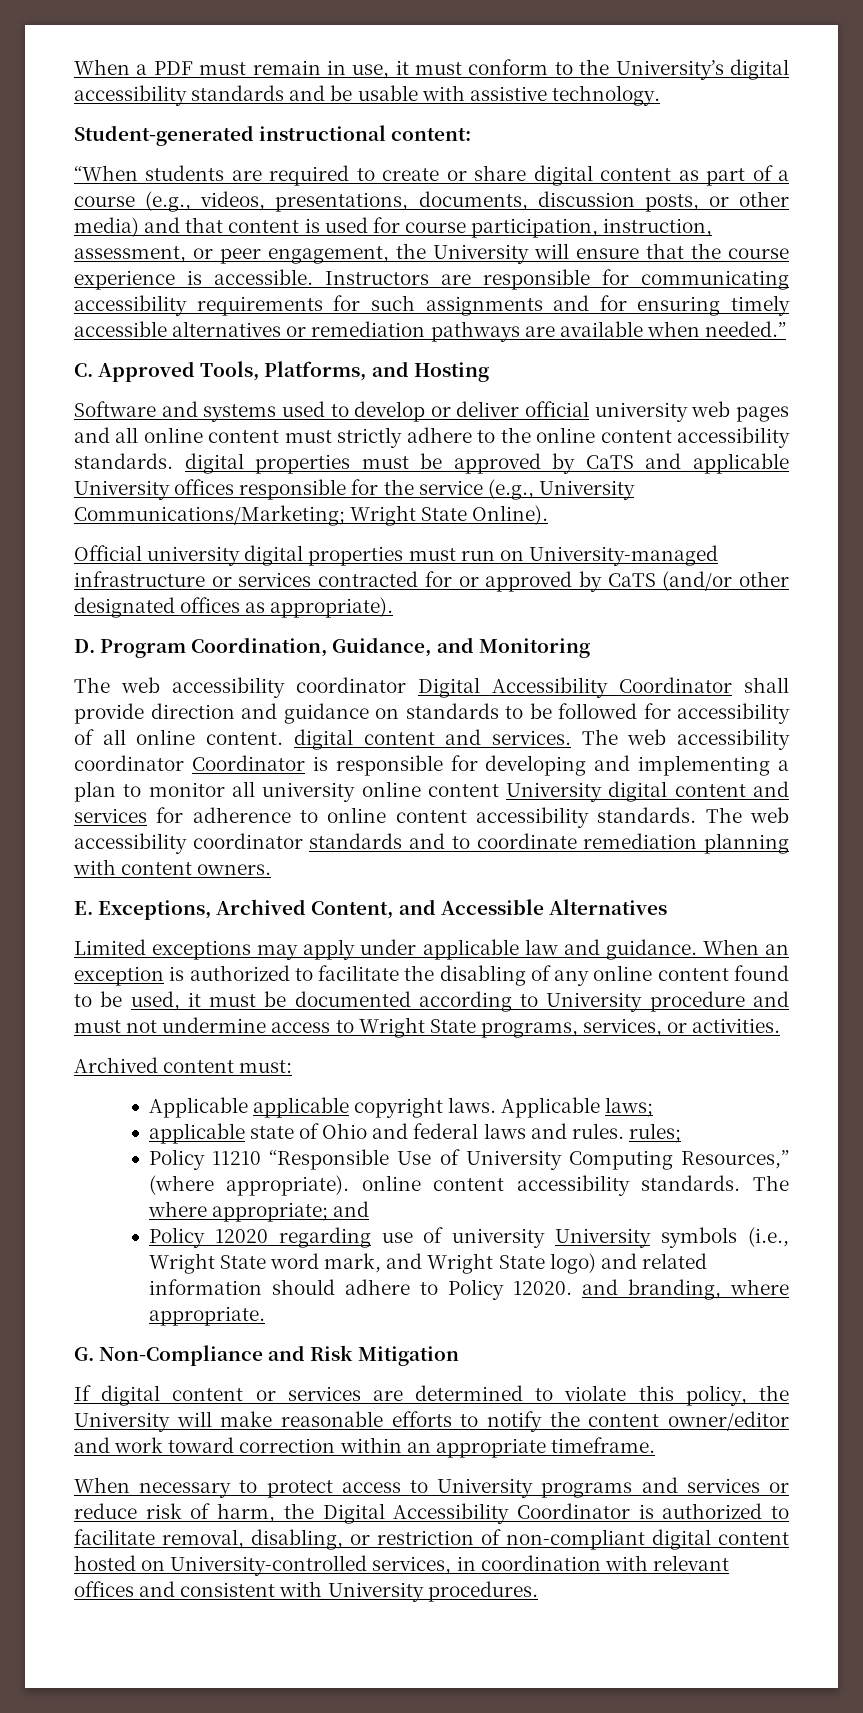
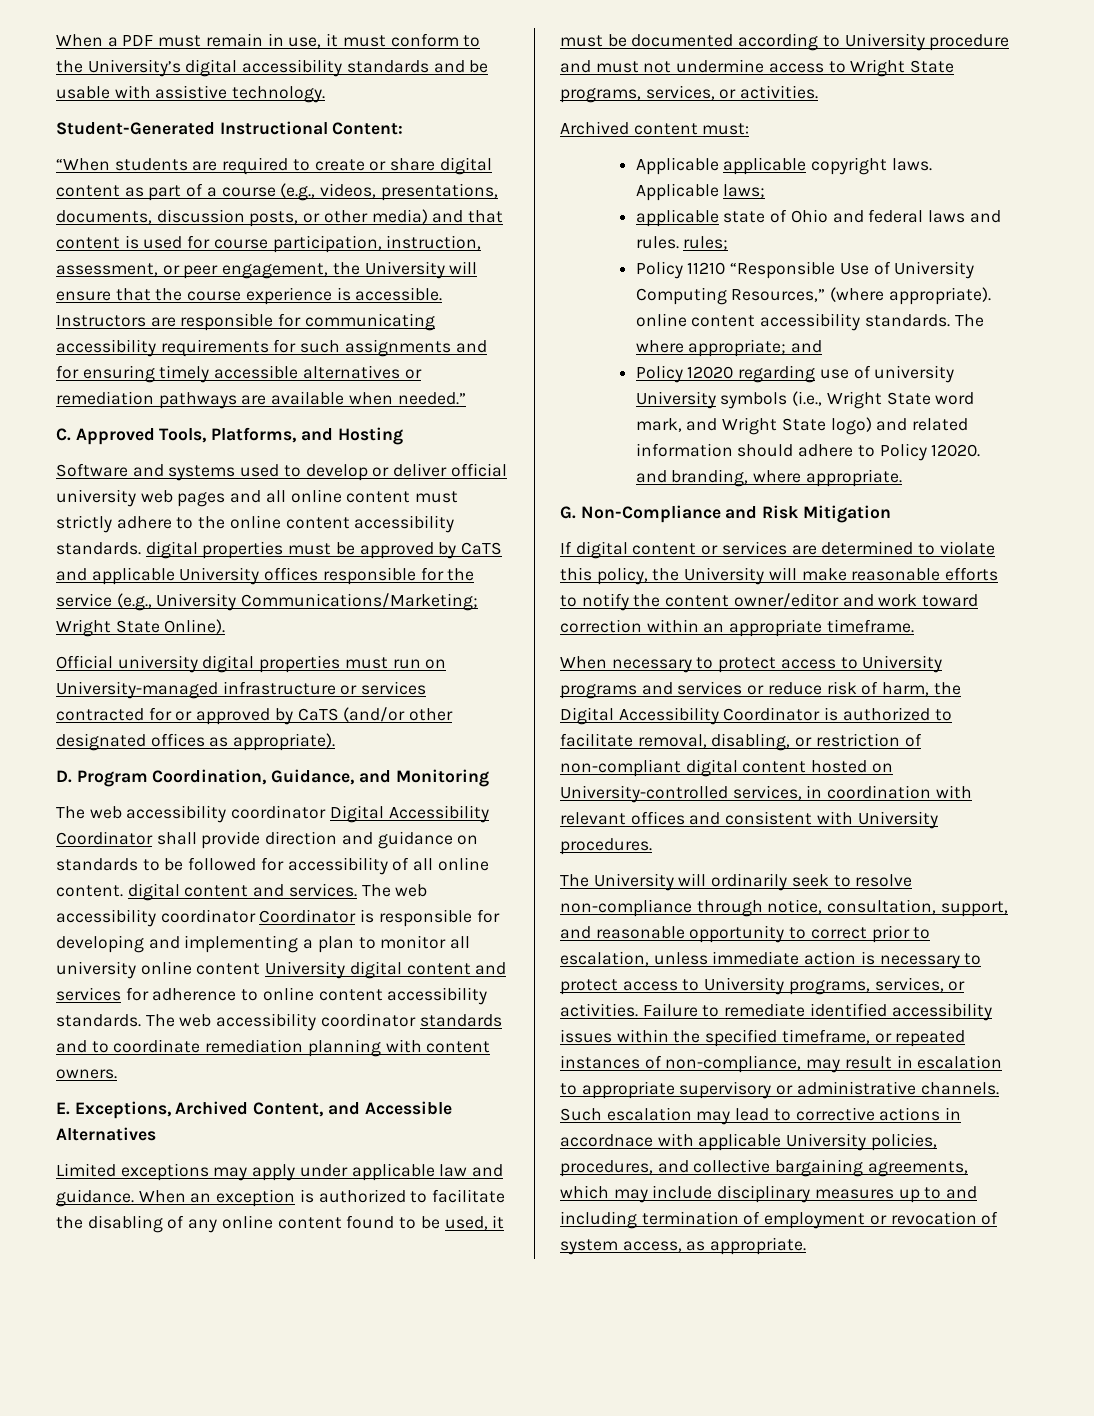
- Student-generated instructional content:
+ Student-Generated Instructional Content:
+ The University will ordinarily seek to resolve non-compliance through notice, consultation, support, and reasonable opportunity to correct prior to escalation, unless immediate action is necessary to protect access to University programs, services, or activities. Failure to remediate identified accessibility issues within the specified timeframe, or repeated instances of non-compliance, may result in escalation to appropriate supervisory or administrative channels. Such escalation may lead to corrective actions in accordnace with applicable University policies, procedures, and collective bargaining agreements, which may include disciplinary measures up to and including termination of employment or revocation of system access, as appropriate.

